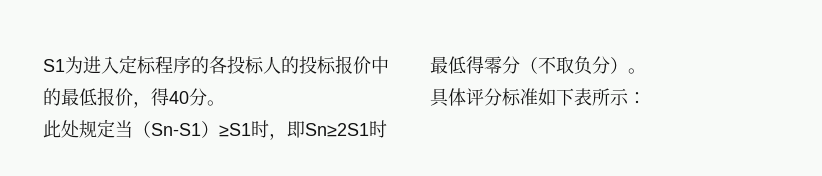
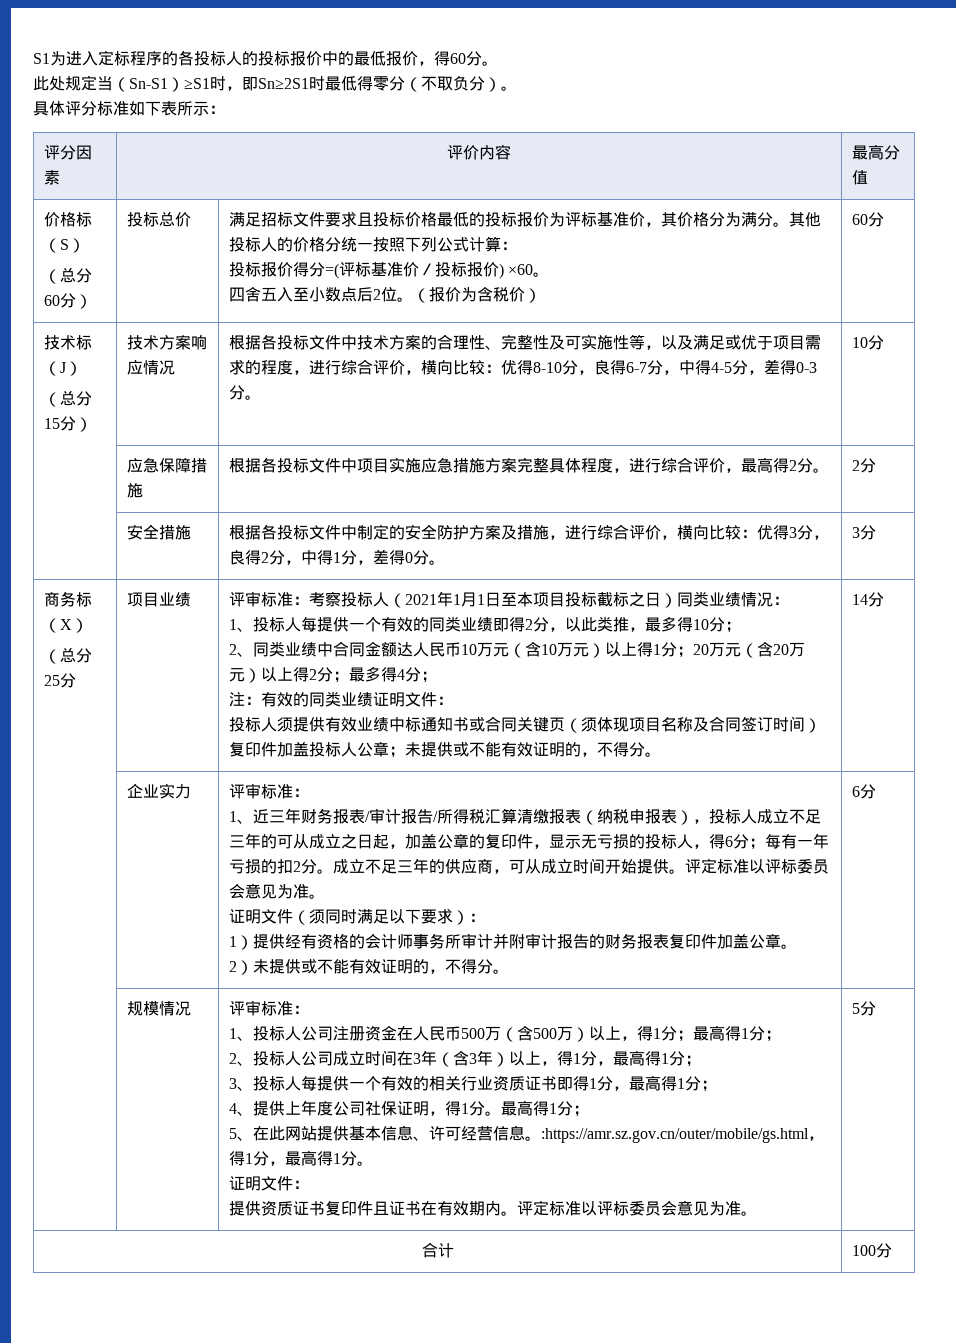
- S1为进入定标程序的各投标人的投标报价中的最低报价，得40分。
+ S1为进入定标程序的各投标人的投标报价中的最低报价，得60分。
+ 评分因素 | 评价内容 | 最高分值
+ 价格标（S）
+ （总分60分） | 投标总价 | 满足招标文件要求且投标价格最低的投标报价为评标基准价，其价格分为满分。其他投标人的价格分统一按照下列公式计算：
+ 投标报价得分=(评标基准价／投标报价) ×60。
+ 四舍五入至小数点后2位。（报价为含税价） | 60分
+ 技术标（J）
+ （总分15分） | 技术方案响应情况 | 根据各投标文件中技术方案的合理性、完整性及可实施性等，以及满足或优于项目需求的程度，进行综合评价，横向比较：优得8-10分，良得6-7分，中得4-5分，差得0-3分。 | 10分
+ | 应急保障措施 | 根据各投标文件中项目实施应急措施方案完整具体程度，进行综合评价，最高得2分。 | 2分
+ | 安全措施 | 根据各投标文件中制定的安全防护方案及措施，进行综合评价，横向比较：优得3分，良得2分，中得1分，差得0分。 | 3分
+ 商务标（X）
+ （总分25分 | 项目业绩 | 评审标准：考察投标人（2021年1月1日至本项目投标截标之日）同类业绩情况：
+ 1、投标人每提供一个有效的同类业绩即得2分，以此类推，最多得10分；
+ 2、同类业绩中合同金额达人民币10万元（含10万元）以上得1分；20万元（含20万元）以上得2分；最多得4分；
+ 注：有效的同类业绩证明文件：
+ 投标人须提供有效业绩中标通知书或合同关键页（须体现项目名称及合同签订时间）复印件加盖投标人公章；未提供或不能有效证明的，不得分。 | 14分
+ | 企业实力 | 评审标准：
+ 1、近三年财务报表/审计报告/所得税汇算清缴报表（纳税申报表），投标人成立不足三年的可从成立之日起，加盖公章的复印件，显示无亏损的投标人，得6分；每有一年亏损的扣2分。成立不足三年的供应商，可从成立时间开始提供。评定标准以评标委员会意见为准。
+ 证明文件（须同时满足以下要求）：
+ 1）提供经有资格的会计师事务所审计并附审计报告的财务报表复印件加盖公章。
+ 2）未提供或不能有效证明的，不得分。 | 6分
+ | 规模情况 | 评审标准：
+ 1、投标人公司注册资金在人民币500万（含500万）以上，得1分；最高得1分；
+ 2、投标人公司成立时间在3年（含3年）以上，得1分，最高得1分；
+ 3、投标人每提供一个有效的相关行业资质证书即得1分，最高得1分；
+ 4、提供上年度公司社保证明，得1分。最高得1分；
+ 5、在此网站提供基本信息、许可经营信息。:https://amr.sz.gov.cn/outer/mobile/gs.html，得1分，最高得1分。
+ 证明文件：
+ 提供资质证书复印件且证书在有效期内。评定标准以评标委员会意见为准。 | 5分
+ 合计 | 100分

